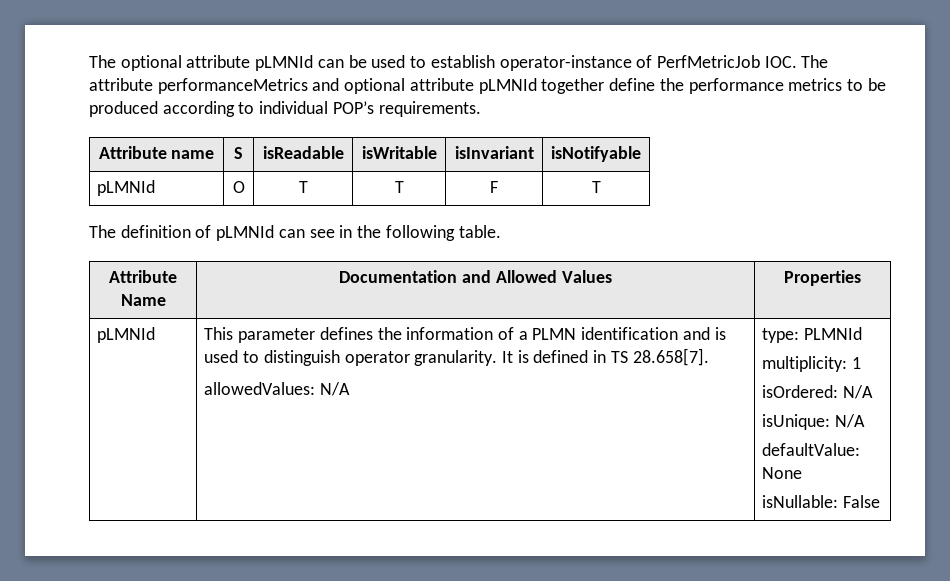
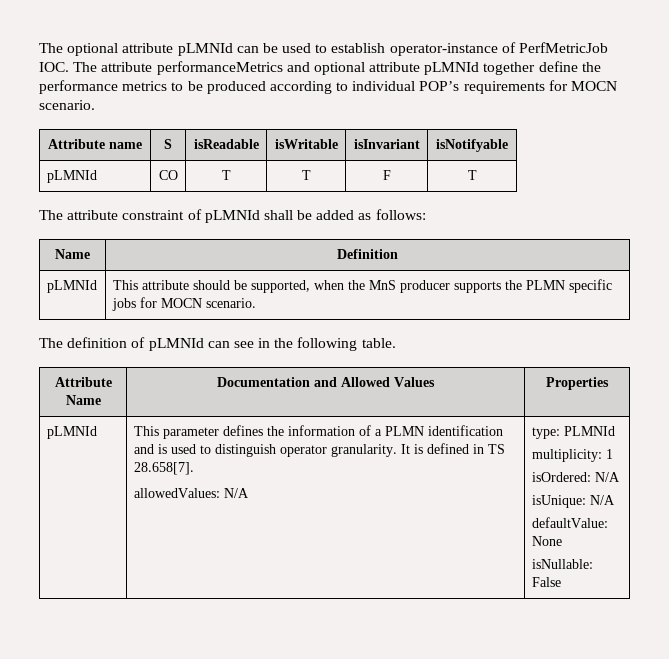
- The optional attribute pLMNId can be used to establish operator-instance of PerfMetricJob IOC. The attribute performanceMetrics and optional attribute pLMNId together define the performance metrics to be produced according to individual POP’s requirements.
+ The optional attribute pLMNId can be used to establish operator-instance of PerfMetricJob IOC. The attribute performanceMetrics and optional attribute pLMNId together define the performance metrics to be produced according to individual POP’s requirements for MOCN scenario.
- pLMNId | O | T | T | F | T
+ pLMNId | CO | T | T | F | T
+ The attribute constraint of pLMNId shall be added as follows:
+ Name | Definition
+ pLMNId | This attribute should be supported, when the MnS producer supports the PLMN specific jobs for MOCN scenario.

